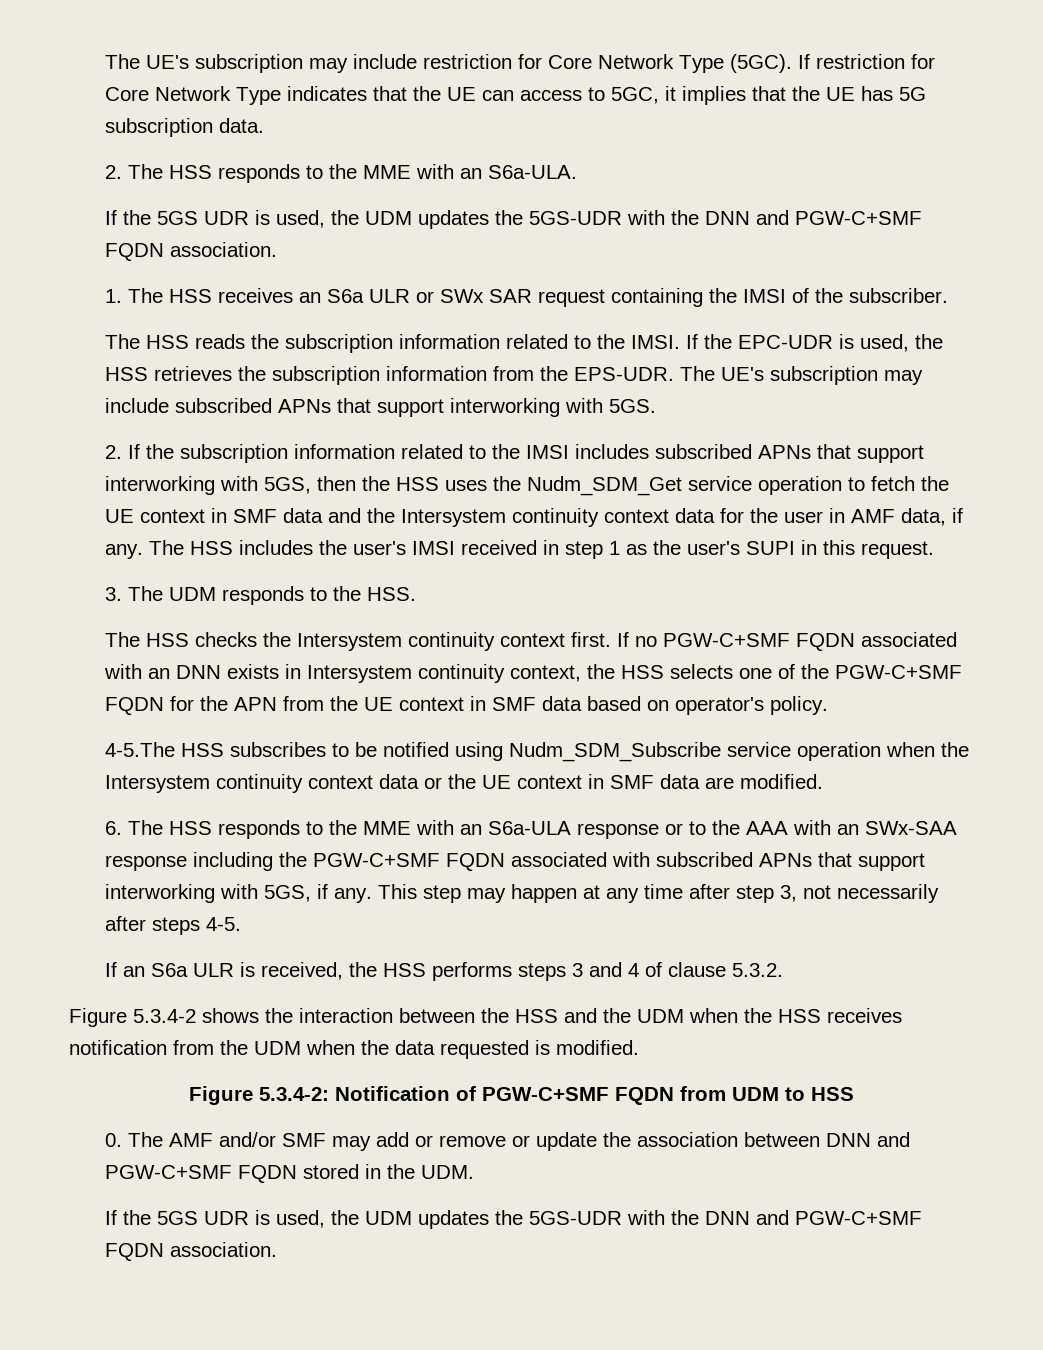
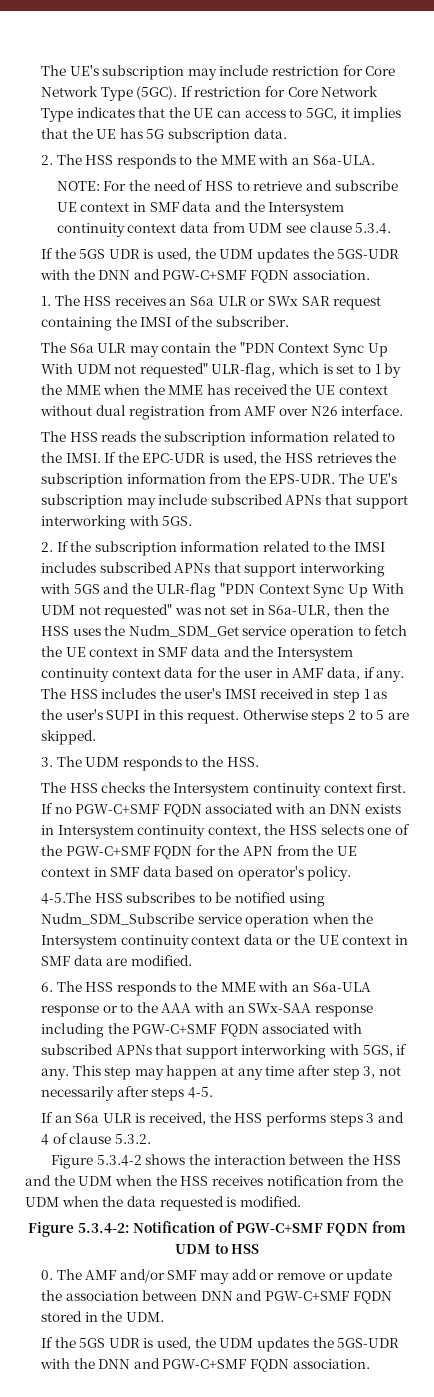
+ NOTE: For the need of HSS to retrieve and subscribe UE context in SMF data and the Intersystem continuity context data from UDM see clause 5.3.4.
+ The S6a ULR may contain the "PDN Context Sync Up With UDM not requested" ULR-flag, which is set to 1 by the MME when the MME has received the UE context without dual registration from AMF over N26 interface.
- 2. If the subscription information related to the IMSI includes subscribed APNs that support interworking with 5GS, then the HSS uses the Nudm_SDM_Get service operation to fetch the UE context in SMF data and the Intersystem continuity context data for the user in AMF data, if any.
+ 2. If the subscription information related to the IMSI includes subscribed APNs that support interworking with 5GS and the ULR-flag "PDN Context Sync Up With UDM not requested" was not set in S6a-ULR, then the HSS uses the Nudm_SDM_Get service operation to fetch the UE context in SMF data and the Intersystem continuity context data for the user in AMF data, if any.
+ Otherwise steps 2 to 5 are skipped.

